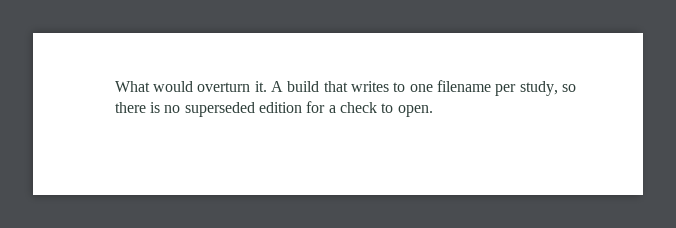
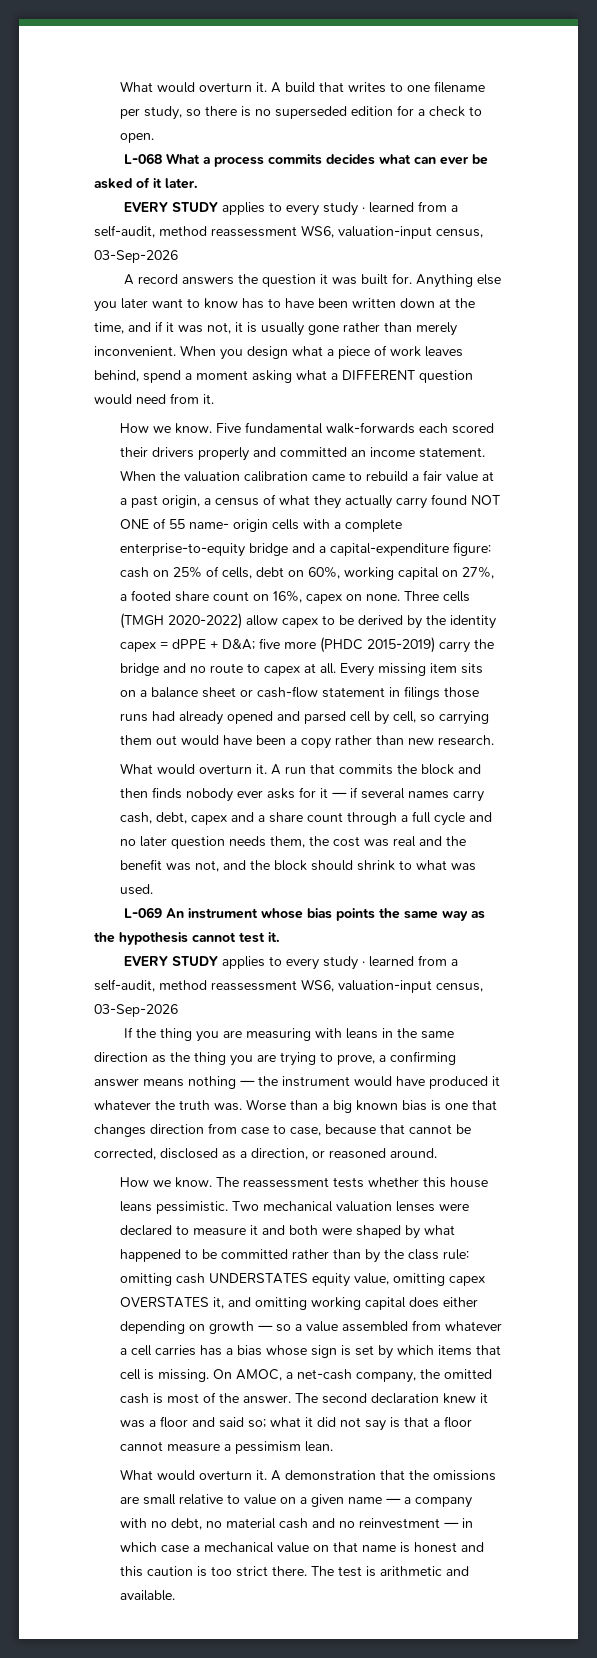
+ L-068 What a process commits decides what can ever be asked of it later.
+ EVERY STUDY applies to every study · learned from a self-audit, method reassessment WS6, valuation-input census, 03-Sep-2026
+ A record answers the question it was built for. Anything else you later want to know has to have been written down at the time, and if it was not, it is usually gone rather than merely inconvenient. When you design what a piece of work leaves behind, spend a moment asking what a DIFFERENT question would need from it.
+ How we know. Five fundamental walk-forwards each scored their drivers properly and committed an income statement. When the valuation calibration came to rebuild a fair value at a past origin, a census of what they actually carry found NOT ONE of 55 name- origin cells with a complete enterprise-to-equity bridge and a capital-expenditure figure: cash on 25% of cells, debt on 60%, working capital on 27%, a footed share count on 16%, capex on none. Three cells (TMGH 2020-2022) allow capex to be derived by the identity capex = dPPE + D&A; five more (PHDC 2015-2019) carry the bridge and no route to capex at all. Every missing item sits on a balance sheet or cash-flow statement in filings those runs had already opened and parsed cell by cell, so carrying them out would have been a copy rather than new research.
+ What would overturn it. A run that commits the block and then finds nobody ever asks for it — if several names carry cash, debt, capex and a share count through a full cycle and no later question needs them, the cost was real and the benefit was not, and the block should shrink to what was used.
+ L-069 An instrument whose bias points the same way as the hypothesis cannot test it.
+ EVERY STUDY applies to every study · learned from a self-audit, method reassessment WS6, valuation-input census, 03-Sep-2026
+ If the thing you are measuring with leans in the same direction as the thing you are trying to prove, a confirming answer means nothing — the instrument would have produced it whatever the truth was. Worse than a big known bias is one that changes direction from case to case, because that cannot be corrected, disclosed as a direction, or reasoned around.
+ How we know. The reassessment tests whether this house leans pessimistic. Two mechanical valuation lenses were declared to measure it and both were shaped by what happened to be committed rather than by the class rule: omitting cash UNDERSTATES equity value, omitting capex OVERSTATES it, and omitting working capital does either depending on growth — so a value assembled from whatever a cell carries has a bias whose sign is set by which items that cell is missing. On AMOC, a net-cash company, the omitted cash is most of the answer. The second declaration knew it was a floor and said so; what it did not say is that a floor cannot measure a pessimism lean.
+ What would overturn it. A demonstration that the omissions are small relative to value on a given name — a company with no debt, no material cash and no reinvestment — in which case a mechanical value on that name is honest and this caution is too strict there. The test is arithmetic and available.

